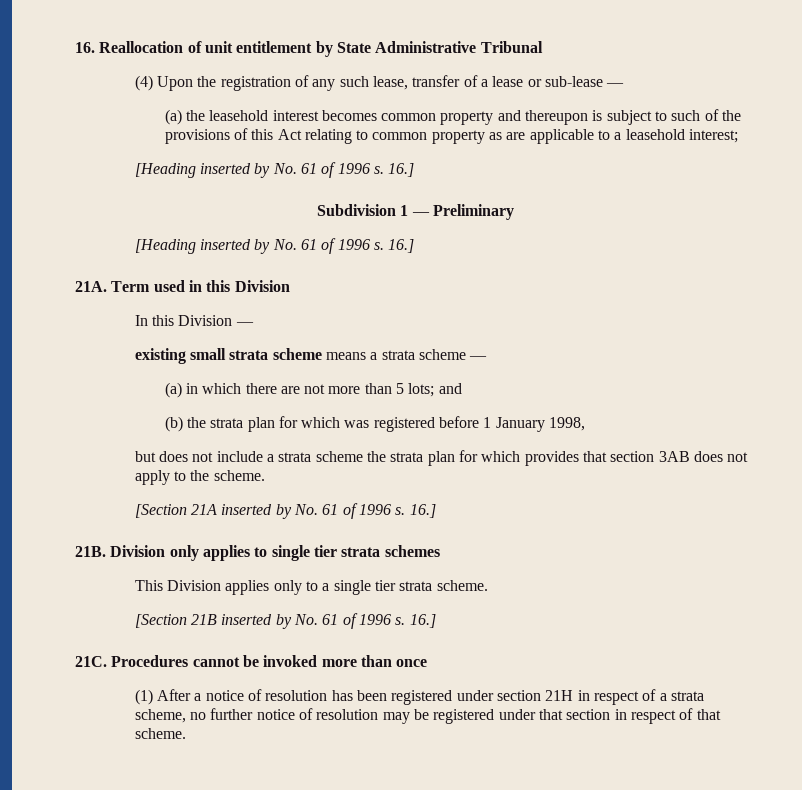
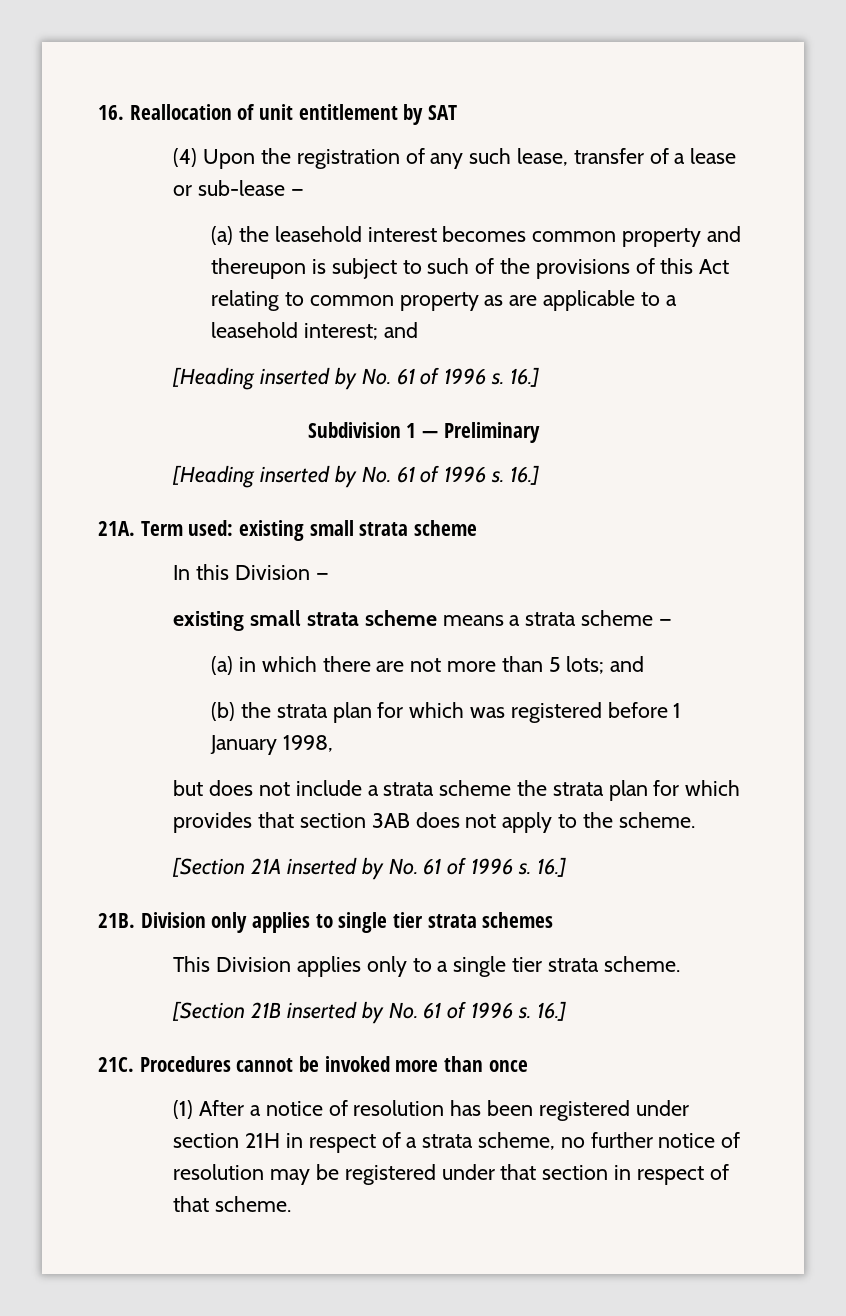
- 16. Reallocation of unit entitlement by State Administrative Tribunal
+ 16. Reallocation of unit entitlement by SAT
- (a) the leasehold interest becomes common property and thereupon is subject to such of the provisions of this Act relating to common property as are applicable to a leasehold interest;
+ (a) the leasehold interest becomes common property and thereupon is subject to such of the provisions of this Act relating to common property as are applicable to a leasehold interest; and
- Term used in this Division
+ Term used: existing small strata scheme

